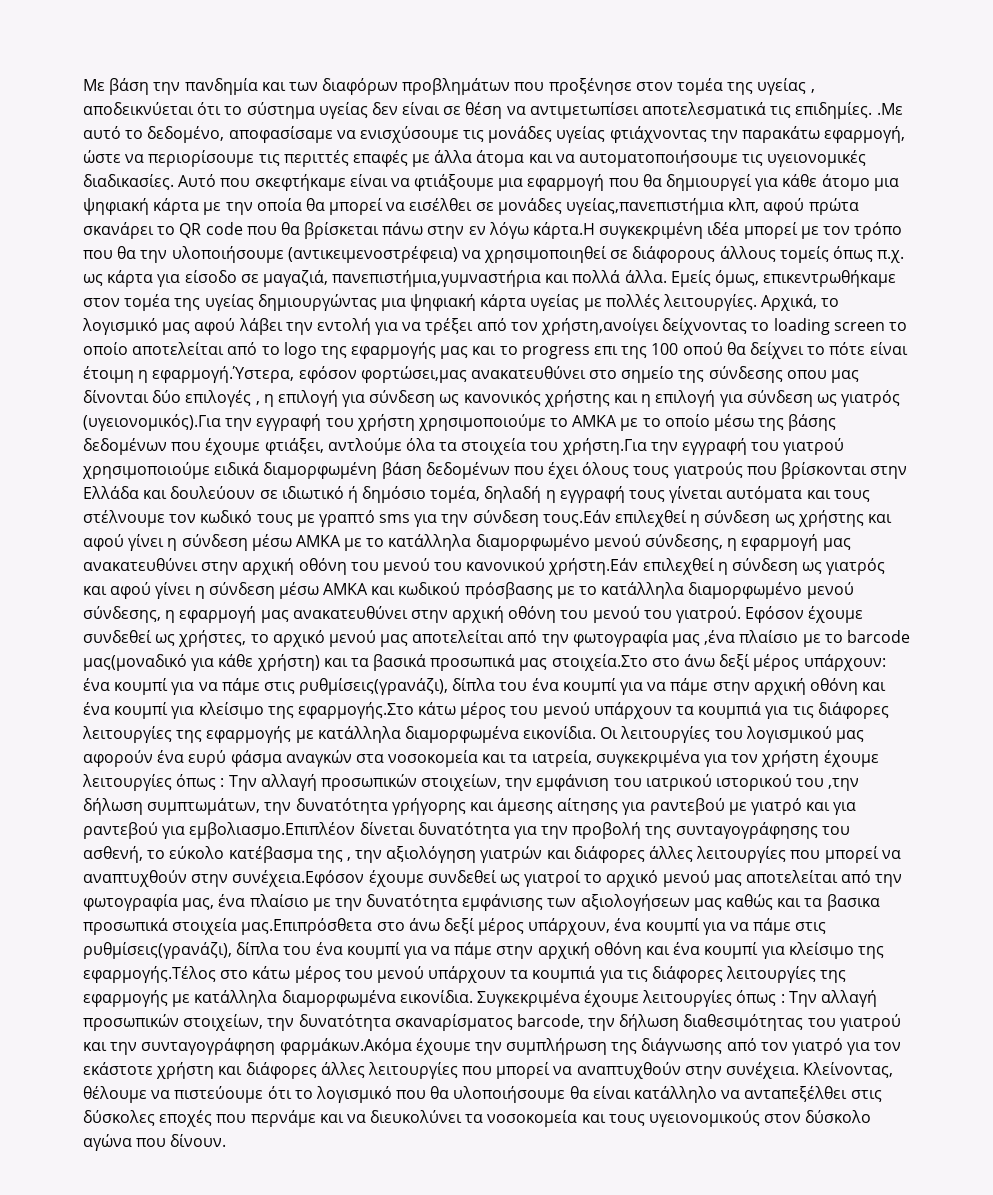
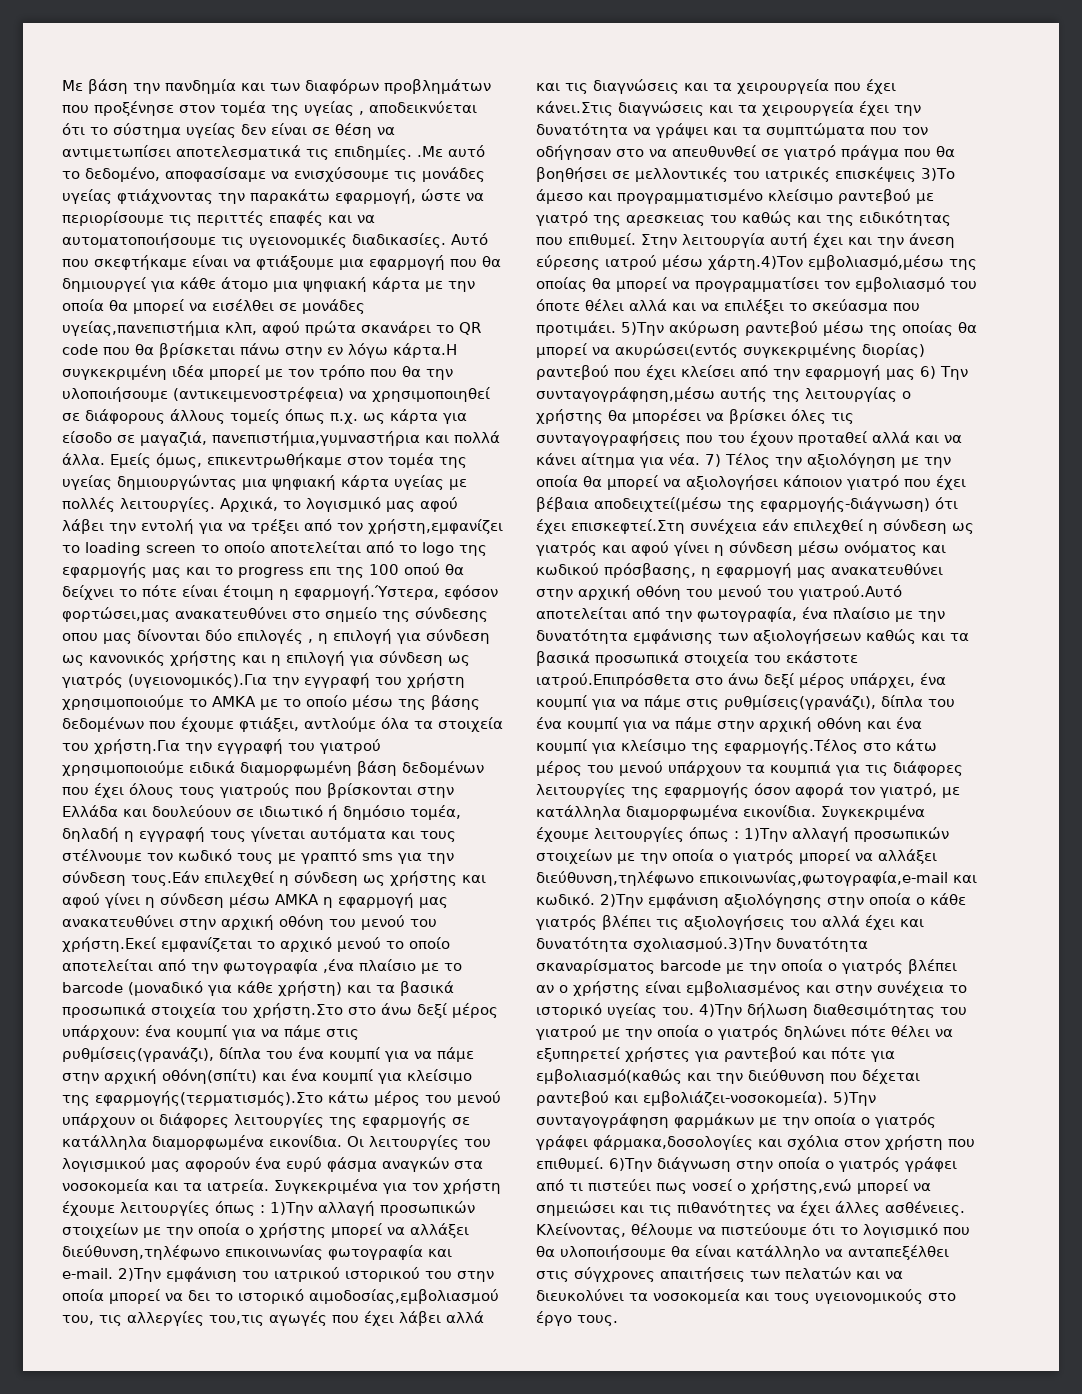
- Με βάση την πανδημία και των διαφόρων προβλημάτων που προξένησε στον τομέα της υγείας , αποδεικνύεται ότι το σύστημα υγείας δεν είναι σε θέση να αντιμετωπίσει αποτελεσματικά τις επιδημίες. .Με αυτό το δεδομένο, αποφασίσαμε να ενισχύσουμε τις μονάδες υγείας φτιάχνοντας την παρακάτω εφαρμογή, ώστε να περιορίσουμε τις περιττές επαφές με άλλα άτομα και να αυτοματοποιήσουμε τις υγειονομικές διαδικασίες.
+ Με βάση την πανδημία και των διαφόρων προβλημάτων που προξένησε στον τομέα της υγείας , αποδεικνύεται ότι το σύστημα υγείας δεν είναι σε θέση να αντιμετωπίσει αποτελεσματικά τις επιδημίες. .Με αυτό το δεδομένο, αποφασίσαμε να ενισχύσουμε τις μονάδες υγείας φτιάχνοντας την παρακάτω εφαρμογή, ώστε να περιορίσουμε τις περιττές επαφές και να αυτοματοποιήσουμε τις υγειονομικές διαδικασίες.
- Αρχικά, το λογισμικό μας αφού λάβει την εντολή για να τρέξει από τον χρήστη,ανοίγει δείχνοντας το loading screen το οποίο αποτελείται από το logo της εφαρμογής μας και το progress επι της 100 οπού θα δείχνει το πότε είναι έτοιμη η εφαρμογή.Ύστερα, εφόσον φορτώσει,μας ανακατευθύνει στο σημείο της σύνδεσης οπου μας δίνονται δύο επιλογές , η επιλογή για σύνδεση ως κανονικός χρήστης και η επιλογή για σύνδεση ως γιατρός (υγειονομικός).Για την εγγραφή του χρήστη χρησιμοποιούμε το ΑΜΚΑ με το οποίο μέσω της βάσης δεδομένων που έχουμε φτιάξει, αντλούμε όλα τα στοιχεία του χρήστη.Για την εγγραφή του γιατρού χρησιμοποιούμε ειδικά διαμορφωμένη βάση δεδομένων που έχει όλους τους γιατρούς που βρίσκονται στην Ελλάδα και δουλεύουν σε ιδιωτικό ή δημόσιο τομέα, δηλαδή η εγγραφή τους γίνεται αυτόματα και τους στέλνουμε τον κωδικό τους με γραπτό sms για την σύνδεση τους.Εάν επιλεχθεί η σύνδεση ως χρήστης και αφού γίνει η σύνδεση μέσω ΑΜΚΑ με το κατάλληλα διαμορφωμένο μενού σύνδεσης, η εφαρμογή μας ανακατευθύνει στην αρχική οθόνη του μενού του κανονικού χρήστη.Εάν επιλεχθεί η σύνδεση ως γιατρός και αφού γίνει η σύνδεση μέσω ΑΜΚΑ και κωδικού πρόσβασης με το κατάλληλα διαμορφωμένο μενού σύνδεσης, η εφαρμογή μας ανακατευθύνει στην αρχική οθόνη του μενού του γιατρού. Εφόσον έχουμε συνδεθεί ως χρήστες, το αρχικό μενού μας αποτελείται από την φωτογραφία μας ,ένα πλαίσιο με το barcode μας(μοναδικό για κάθε χρήστη) και τα βασικά προσωπικά μας στοιχεία.Στο στο άνω δεξί μέρος υπάρχουν:
+ Αρχικά, το λογισμικό μας αφού λάβει την εντολή για να τρέξει από τον χρήστη,εμφανίζει το loading screen το οποίο αποτελείται από το logo της εφαρμογής μας και το progress επι της 100 οπού θα δείχνει το πότε είναι έτοιμη η εφαρμογή.Ύστερα, εφόσον φορτώσει,μας ανακατευθύνει στο σημείο της σύνδεσης οπου μας δίνονται δύο επιλογές , η επιλογή για σύνδεση ως κανονικός χρήστης και η επιλογή για σύνδεση ως γιατρός (υγειονομικός).Για την εγγραφή του χρήστη χρησιμοποιούμε το ΑΜΚΑ με το οποίο μέσω της βάσης δεδομένων που έχουμε φτιάξει, αντλούμε όλα τα στοιχεία του χρήστη.Για την εγγραφή του γιατρού χρησιμοποιούμε ειδικά διαμορφωμένη βάση δεδομένων που έχει όλους τους γιατρούς που βρίσκονται στην Ελλάδα και δουλεύουν σε ιδιωτικό ή δημόσιο τομέα, δηλαδή η εγγραφή τους γίνεται αυτόματα και τους στέλνουμε τον κωδικό τους με γραπτό sms για την σύνδεση τους.Εάν επιλεχθεί η σύνδεση ως χρήστης και αφού γίνει η σύνδεση μέσω ΑΜΚΑ η εφαρμογή μας ανακατευθύνει στην αρχική οθόνη του μενού του χρήστη.Εκεί εμφανίζεται το αρχικό μενού το οποίο αποτελείται από την φωτογραφία ,ένα πλαίσιο με το barcode (μοναδικό για κάθε χρήστη) και τα βασικά προσωπικά στοιχεία του χρήστη.Στο στο άνω δεξί μέρος υπάρχουν:
- ένα κουμπί για να πάμε στις ρυθμίσεις(γρανάζι), δίπλα του ένα κουμπί για να πάμε στην αρχική οθόνη και ένα κουμπί για κλείσιμο της εφαρμογής.Στο κάτω μέρος του μενού υπάρχουν τα κουμπιά για τις διάφορες λειτουργίες της εφαρμογής με κατάλληλα διαμορφωμένα εικονίδια.
+ ένα κουμπί για να πάμε στις ρυθμίσεις(γρανάζι), δίπλα του ένα κουμπί για να πάμε στην αρχική οθόνη(σπίτι) και ένα κουμπί για κλείσιμο της εφαρμογής(τερματισμός).Στο κάτω μέρος του μενού υπάρχουν οι διάφορες λειτουργίες της εφαρμογής σε κατάλληλα διαμορφωμένα εικονίδια.
- Οι λειτουργίες του λογισμικού μας αφορούν ένα ευρύ φάσμα αναγκών στα νοσοκομεία και τα ιατρεία, συγκεκριμένα για τον χρήστη έχουμε λειτουργίες όπως :
+ Οι λειτουργίες του λογισμικού μας αφορούν ένα ευρύ φάσμα αναγκών στα νοσοκομεία και τα ιατρεία. Συγκεκριμένα για τον χρήστη έχουμε λειτουργίες όπως :
- Την αλλαγή προσωπικών στοιχείων, την εμφάνιση του ιατρικού ιστορικού του ,την δήλωση συμπτωμάτων, την δυνατότητα γρήγορης και άμεσης αίτησης για ραντεβού με γιατρό και για ραντεβού για εμβολιασμο.Επιπλέον δίνεται δυνατότητα για την προβολή της συνταγογράφησης του ασθενή, το εύκολο κατέβασμα της , την αξιολόγηση γιατρών και διάφορες άλλες λειτουργίες που μπορεί να αναπτυχθούν στην συνέχεια.Εφόσον έχουμε συνδεθεί ως γιατροί το αρχικό μενού μας αποτελείται από την φωτογραφία μας, ένα πλαίσιο με την δυνατότητα εμφάνισης των αξιολογήσεων μας καθώς και τα βασικα προσωπικά στοιχεία μας.Επιπρόσθετα στο άνω δεξί μέρος υπάρχουν, ένα κουμπί για να πάμε στις ρυθμίσεις(γρανάζι), δίπλα του ένα κουμπί για να πάμε στην αρχική οθόνη και ένα κουμπί για κλείσιμο της εφαρμογής.Τέλος στο κάτω μέρος του μενού υπάρχουν τα κουμπιά για τις διάφορες λειτουργίες της εφαρμογής με κατάλληλα διαμορφωμένα εικονίδια.
+ 1)Την αλλαγή προσωπικών στοιχείων με την οποία ο χρήστης μπορεί να αλλάξει διεύθυνση,τηλέφωνο επικοινωνίας φωτογραφία και e-mail. 2)Την εμφάνιση του ιατρικού ιστορικού του στην οποία μπορεί να δει το ιστορικό αιμοδοσίας,εμβολιασμού του, τις αλλεργίες του,τις αγωγές που έχει λάβει αλλά και τις διαγνώσεις και τα χειρουργεία που έχει κάνει.Στις διαγνώσεις και τα χειρουργεία έχει την δυνατότητα να γράψει και τα συμπτώματα που τον οδήγησαν στο να απευθυνθεί σε γιατρό πράγμα που θα βοηθήσει σε μελλοντικές του ιατρικές επισκέψεις 3)Το άμεσο και προγραμματισμένο κλείσιμο ραντεβού με γιατρό της αρεσκειας του καθώς και της ειδικότητας που επιθυμεί. Στην λειτουργία αυτή έχει και την άνεση εύρεσης ιατρού μέσω χάρτη.4)Τον εμβολιασμό,μέσω της οποίας θα μπορεί να προγραμματίσει τον εμβολιασμό του όποτε θέλει αλλά και να επιλέξει το σκεύασμα που προτιμάει. 5)Την ακύρωση ραντεβού μέσω της οποίας θα μπορεί να ακυρώσει(εντός συγκεκριμένης διορίας) ραντεβού που έχει κλείσει από την εφαρμογή μας 6) Την συνταγογράφηση,μέσω αυτής της λειτουργίας ο χρήστης θα μπορέσει να βρίσκει όλες τις συνταγογραφήσεις που του έχουν προταθεί αλλά και να κάνει αίτημα για νέα. 7) Τέλος την αξιολόγηση με την οποία θα μπορεί να αξιολογήσει κάποιον γιατρό που έχει βέβαια αποδειχτεί(μέσω της εφαρμογής-διάγνωση) ότι έχει επισκεφτεί.Στη συνέχεια εάν επιλεχθεί η σύνδεση ως γιατρός και αφού γίνει η σύνδεση μέσω ονόματος και κωδικού πρόσβασης, η εφαρμογή μας ανακατευθύνει στην αρχική οθόνη του μενού του γιατρού.Αυτό αποτελείται από την φωτογραφία, ένα πλαίσιο με την δυνατότητα εμφάνισης των αξιολογήσεων καθώς και τα βασικά προσωπικά στοιχεία του εκάστοτε ιατρού.Επιπρόσθετα στο άνω δεξί μέρος υπάρχει, ένα κουμπί για να πάμε στις ρυθμίσεις(γρανάζι), δίπλα του ένα κουμπί για να πάμε στην αρχική οθόνη και ένα κουμπί για κλείσιμο της εφαρμογής.Τέλος στο κάτω μέρος του μενού υπάρχουν τα κουμπιά για τις διάφορες λειτουργίες της εφαρμογής όσον αφορά τον γιατρό, με κατάλληλα διαμορφωμένα εικονίδια.
- Συγκεκριμένα έχουμε λειτουργίες όπως : Την αλλαγή προσωπικών στοιχείων, την δυνατότητα σκαναρίσματος barcode, την δήλωση διαθεσιμότητας του γιατρού και την συνταγογράφηση φαρμάκων.Ακόμα έχουμε την συμπλήρωση της διάγνωσης από τον γιατρό για τον εκάστοτε χρήστη και διάφορες άλλες λειτουργίες που μπορεί να αναπτυχθούν στην συνέχεια.
+ Συγκεκριμένα έχουμε λειτουργίες όπως : 1)Την αλλαγή προσωπικών στοιχείων με την οποία ο γιατρός μπορεί να αλλάξει διεύθυνση,τηλέφωνο επικοινωνίας,φωτογραφία,e-mail και κωδικό. 2)Την εμφάνιση αξιολόγησης στην οποία ο κάθε γιατρός βλέπει τις αξιολογήσεις του αλλά έχει και δυνατότητα σχολιασμού.3)Την δυνατότητα σκαναρίσματος barcode με την οποία ο γιατρός βλέπει αν ο χρήστης είναι εμβολιασμένος και στην συνέχεια το ιστορικό υγείας του. 4)Την δήλωση διαθεσιμότητας του γιατρού με την οποία ο γιατρός δηλώνει πότε θέλει να εξυπηρετεί χρήστες για ραντεβού και πότε για εμβολιασμό(καθώς και την διεύθυνση που δέχεται ραντεβού και εμβολιάζει-νοσοκομεία). 5)Την συνταγογράφηση φαρμάκων με την οποία ο γιατρός γράφει φάρμακα,δοσολογίες και σχόλια στον χρήστη που επιθυμεί. 6)Την διάγνωση στην οποία ο γιατρός γράφει από τι πιστεύει πως νοσεί ο χρήστης,ενώ μπορεί να σημειώσει και τις πιθανότητες να έχει άλλες ασθένειες.
- Κλείνοντας, θέλουμε να πιστεύουμε ότι το λογισμικό που θα υλοποιήσουμε θα είναι κατάλληλο να ανταπεξέλθει στις δύσκολες εποχές που περνάμε και να διευκολύνει τα νοσοκομεία και τους υγειονομικούς στον δύσκολο αγώνα που δίνουν.
+ Κλείνοντας, θέλουμε να πιστεύουμε ότι το λογισμικό που θα υλοποιήσουμε θα είναι κατάλληλο να ανταπεξέλθει στις σύγχρονες απαιτήσεις των πελατών και να διευκολύνει τα νοσοκομεία και τους υγειονομικούς στο έργο τους.

